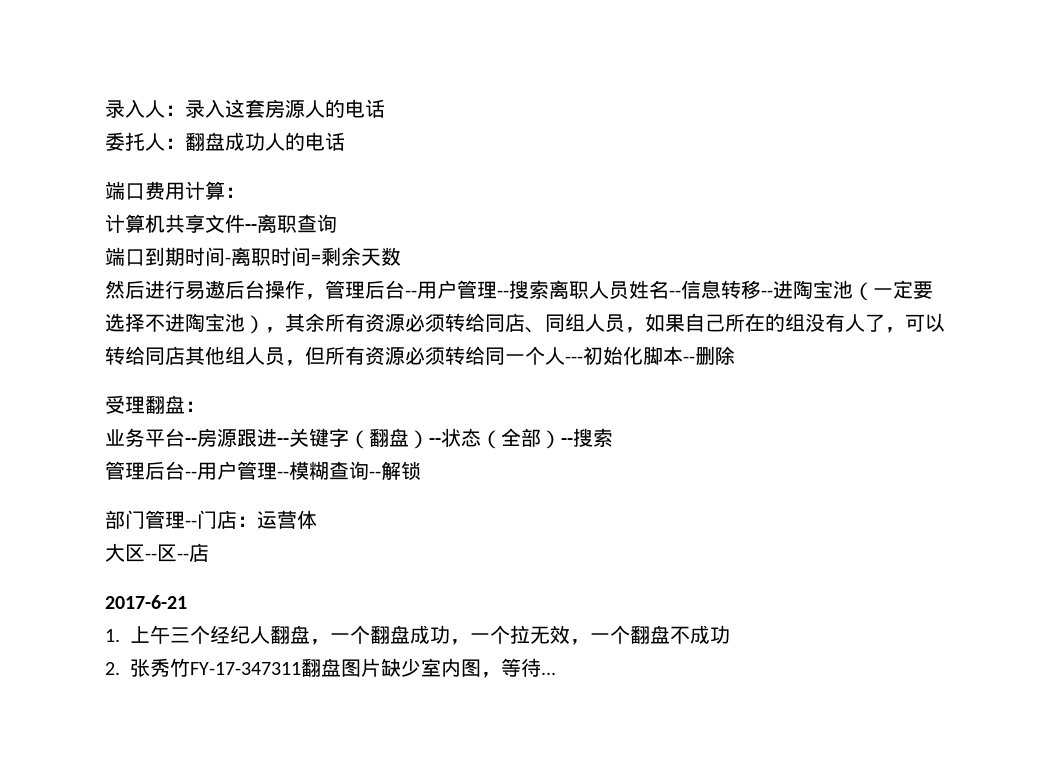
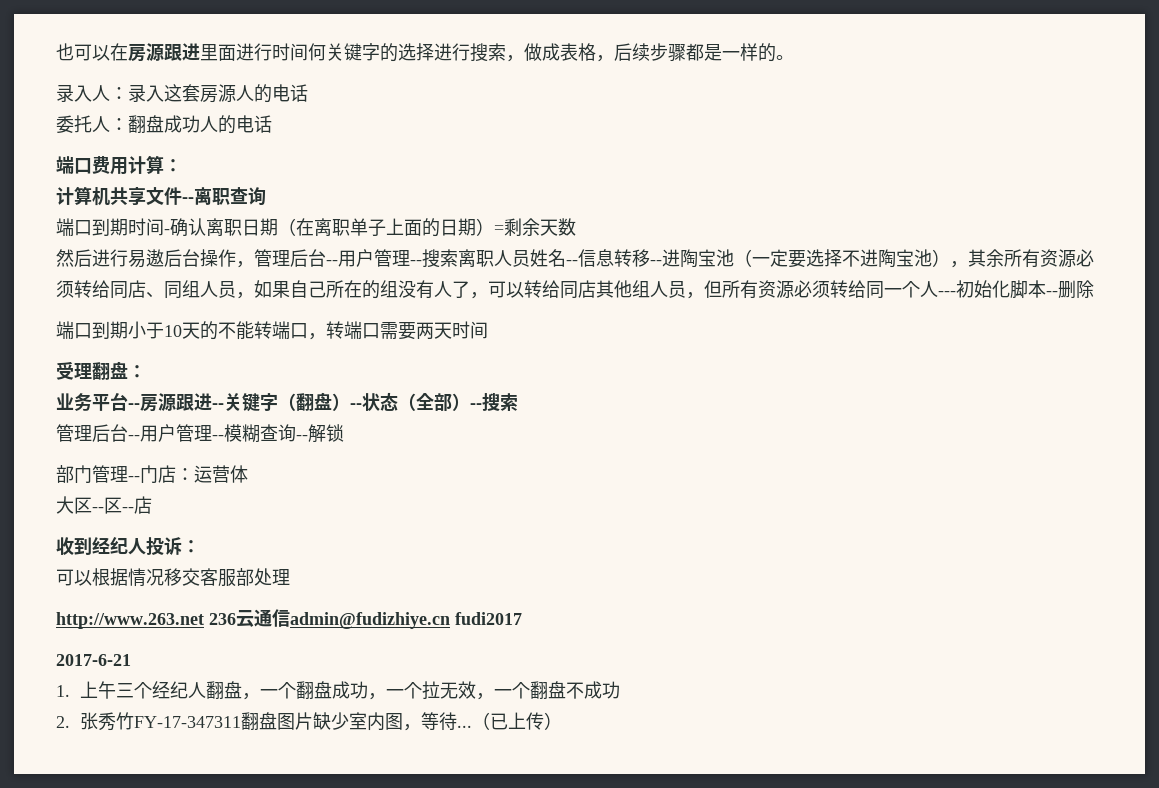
+ 也可以在房源跟进里面进行时间何关键字的选择进行搜索，做成表格，后续步骤都是一样的。
- 端口到期时间-离职时间=剩余天数
+ 端口到期时间-确认离职日期（在离职单子上面的日期）=剩余天数
+ 端口到期小于10天的不能转端口，转端口需要两天时间
+ 收到经纪人投诉：
+ 可以根据情况移交客服部处理
+ http://www.263.net 236云通信admin@fudizhiye.cn fudi2017
+ （已上传）

